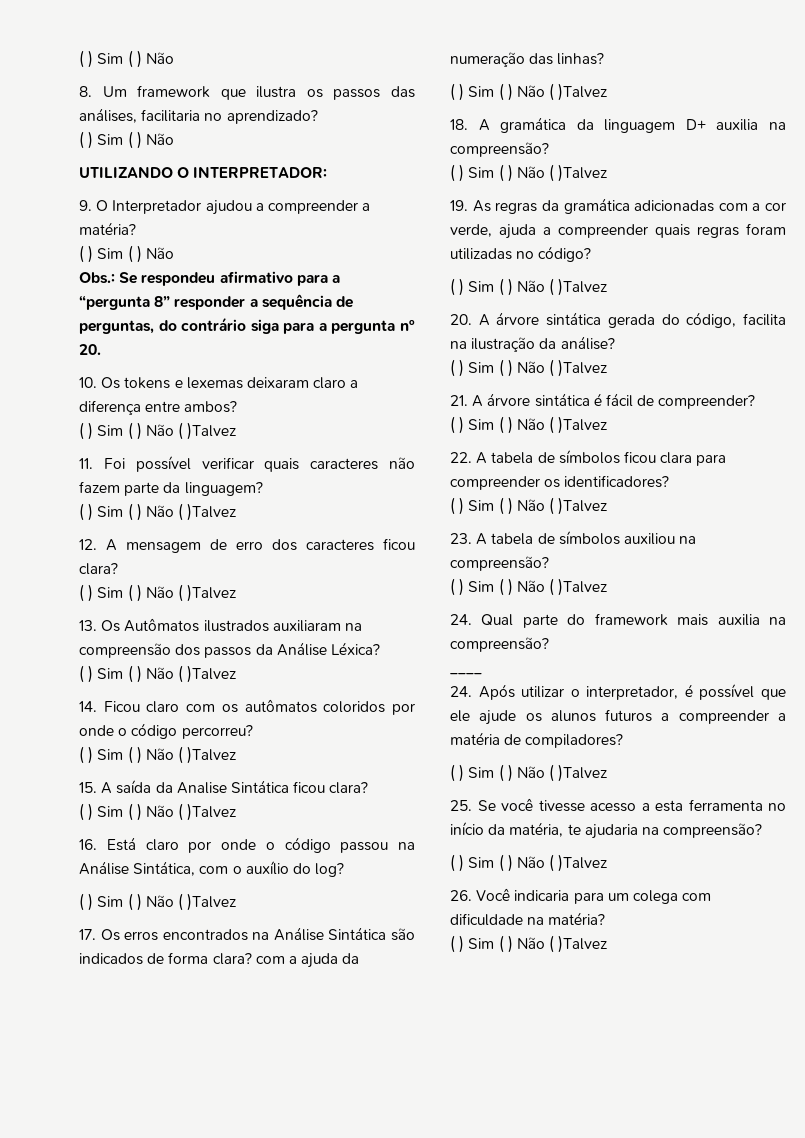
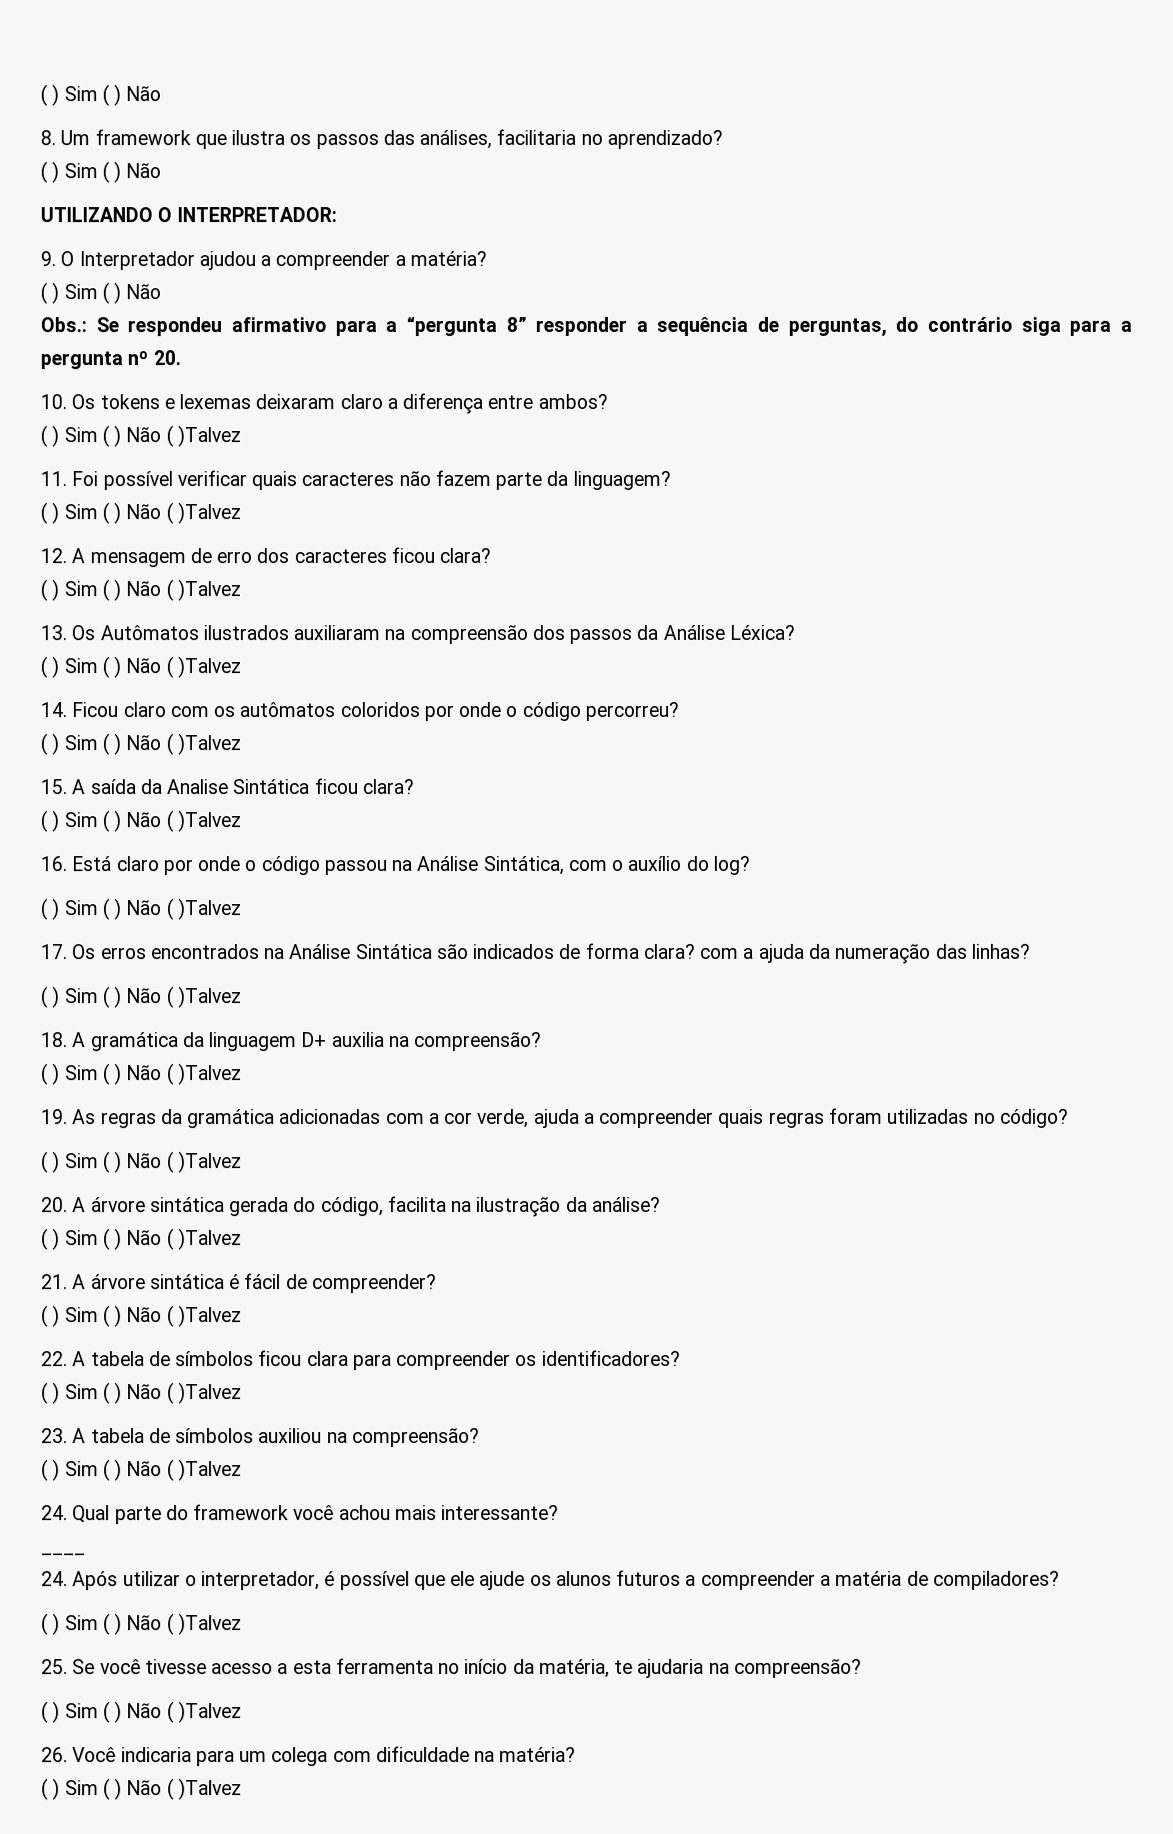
- 24. Qual parte do framework mais auxilia na compreensão?
+ 24. Qual parte do framework você achou mais interessante?

